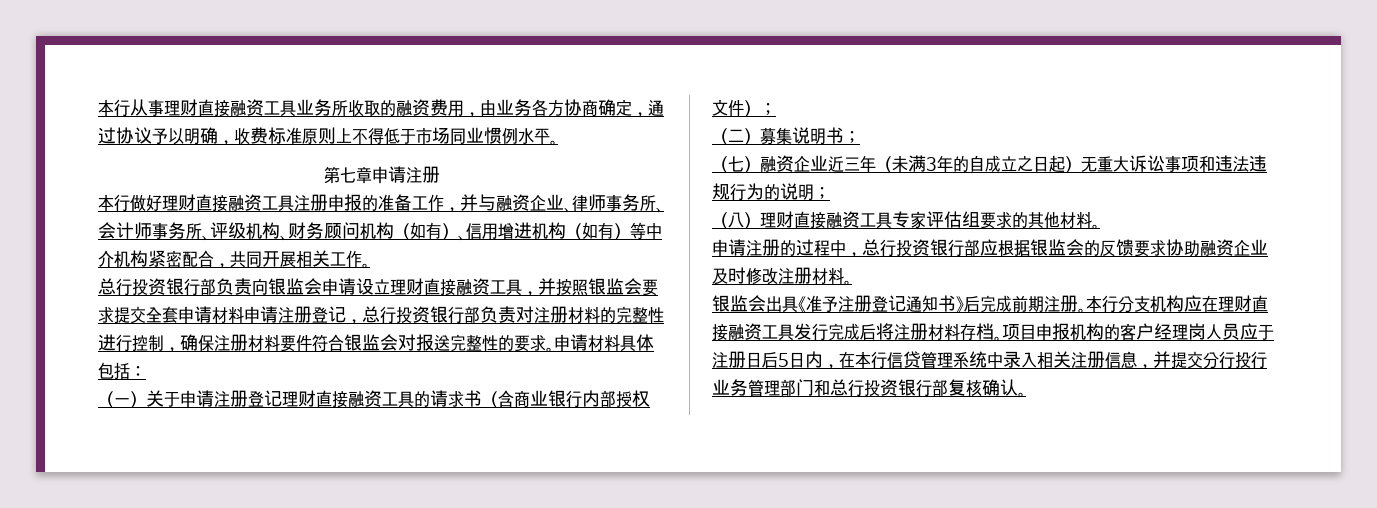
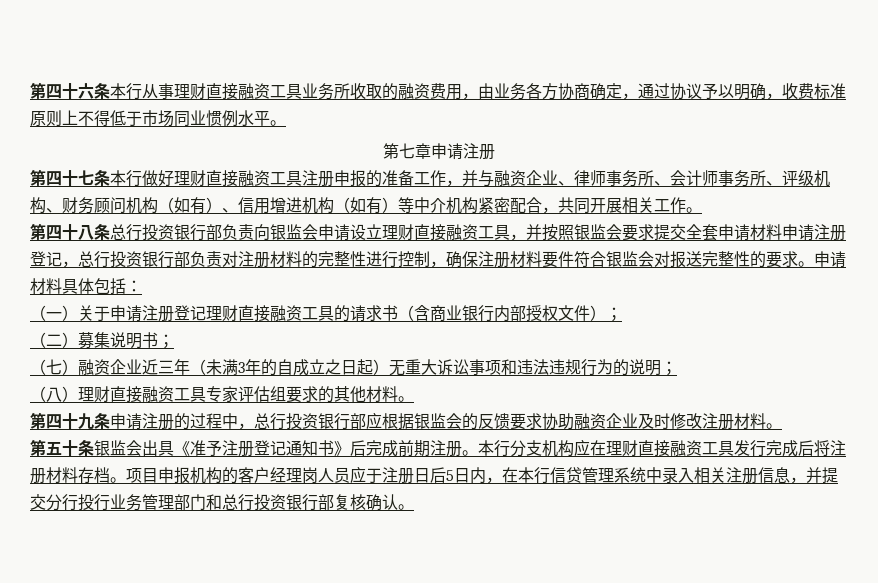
- 本行从事理财直接融资工具业务所收取的融资费用，由业务各方协商确定，通过协议予以明确，收费标准原则上不得低于市场同业惯例水平。
+ 第四十六条本行从事理财直接融资工具业务所收取的融资费用，由业务各方协商确定，通过协议予以明确，收费标准原则上不得低于市场同业惯例水平。
- 本行做好理财直接融资工具注册申报的准备工作，并与融资企业、律师事务所、会计师事务所、评级机构、财务顾问机构（如有）、信用增进机构（如有）等中介机构紧密配合，共同开展相关工作。
+ 第四十七条本行做好理财直接融资工具注册申报的准备工作，并与融资企业、律师事务所、会计师事务所、评级机构、财务顾问机构（如有）、信用增进机构（如有）等中介机构紧密配合，共同开展相关工作。
- 总行投资银行部负责向银监会申请设立理财直接融资工具，并按照银监会要求提交全套申请材料申请注册登记，总行投资银行部负责对注册材料的完整性进行控制，确保注册材料要件符合银监会对报送完整性的要求。
+ 第四十八条总行投资银行部负责向银监会申请设立理财直接融资工具，并按照银监会要求提交全套申请材料申请注册登记，总行投资银行部负责对注册材料的完整性进行控制，确保注册材料要件符合银监会对报送完整性的要求。
- 申请注册的过程中，总行投资银行部应根据银监会的反馈要求协助融资企业及时修改注册材料。
+ 第四十九条申请注册的过程中，总行投资银行部应根据银监会的反馈要求协助融资企业及时修改注册材料。
- 银监会出具《准予注册登记通知书》后完成前期注册。
+ 第五十条银监会出具《准予注册登记通知书》后完成前期注册。

